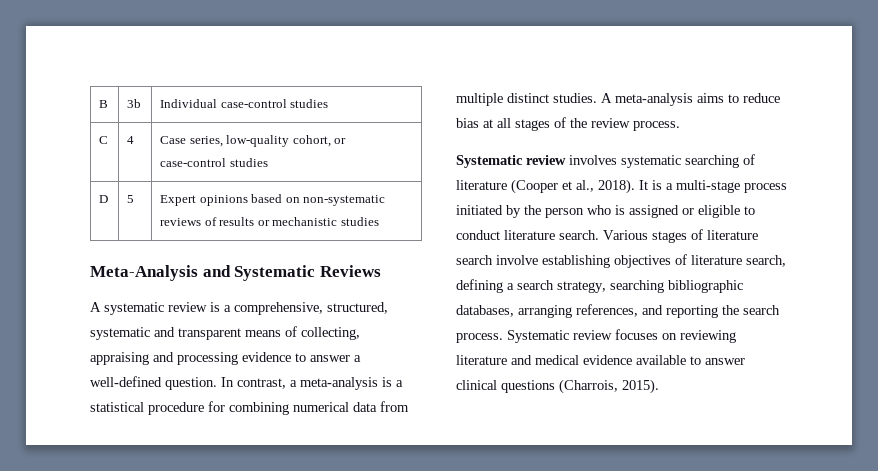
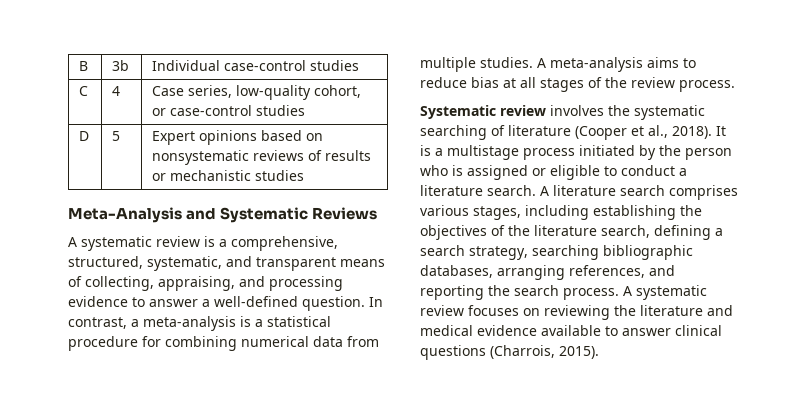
- D | 5 | Expert opinions based on non-systematic reviews of results or mechanistic studies
+ D | 5 | Expert opinions based on nonsystematic reviews of results or mechanistic studies
- A systematic review is a comprehensive, structured, systematic and transparent means of collecting, appraising and processing evidence to answer a well-defined question.
+ A systematic review is a comprehensive, structured, systematic, and transparent means of collecting, appraising, and processing evidence to answer a well-defined question.
- In contrast, a meta-analysis is a statistical procedure for combining numerical data from multiple distinct studies.
+ In contrast, a meta-analysis is a statistical procedure for combining numerical data from multiple studies.
- Systematic review involves systematic searching of literature (Cooper et al., 2018).
+ Systematic review involves the systematic searching of literature (Cooper et al., 2018).
- It is a multi-stage process initiated by the person who is assigned or eligible to conduct literature search.
+ It is a multistage process initiated by the person who is assigned or eligible to conduct a literature search.
- Various stages of literature search involve establishing objectives of literature search, defining a search strategy, searching bibliographic databases, arranging references, and reporting the search process.
+ A literature search comprises various stages, including establishing the objectives of the literature search, defining a search strategy, searching bibliographic databases, arranging references, and reporting the search process.
- Systematic review focuses on reviewing literature and medical evidence available to answer clinical questions (Charrois, 2015).
+ A systematic review focuses on reviewing the literature and medical evidence available to answer clinical questions (Charrois, 2015).

